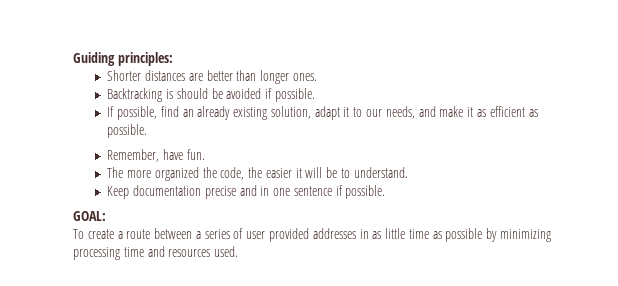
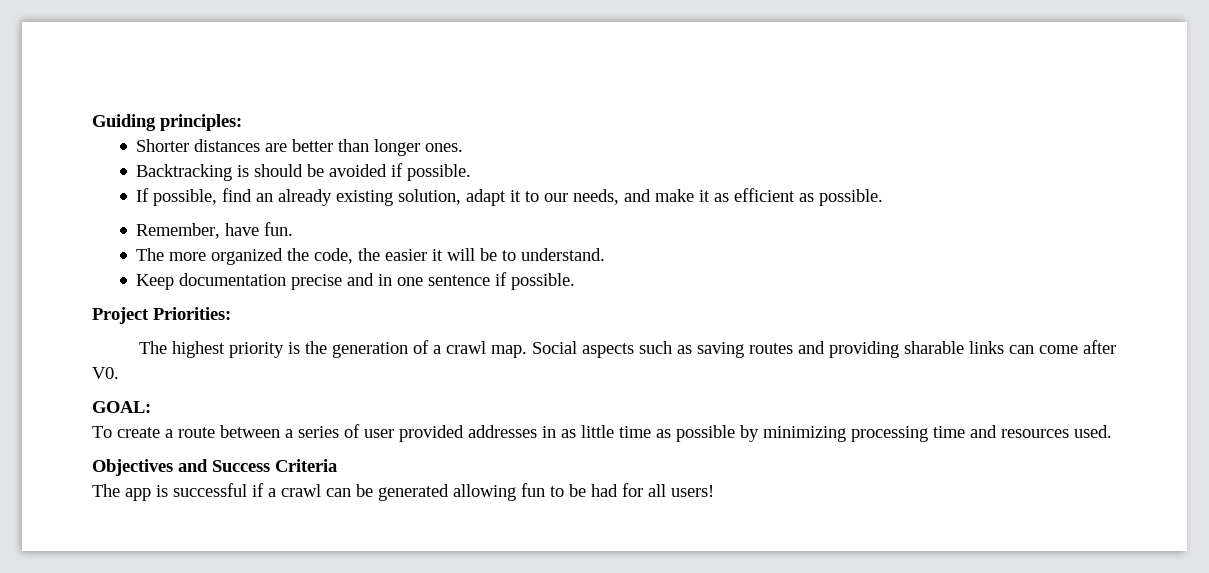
+ Project Priorities:
+ The highest priority is the generation of a crawl map. Social aspects such as saving routes and providing sharable links can come after V0.
+ Objectives and Success Criteria
+ The app is successful if a crawl can be generated allowing fun to be had for all users!

